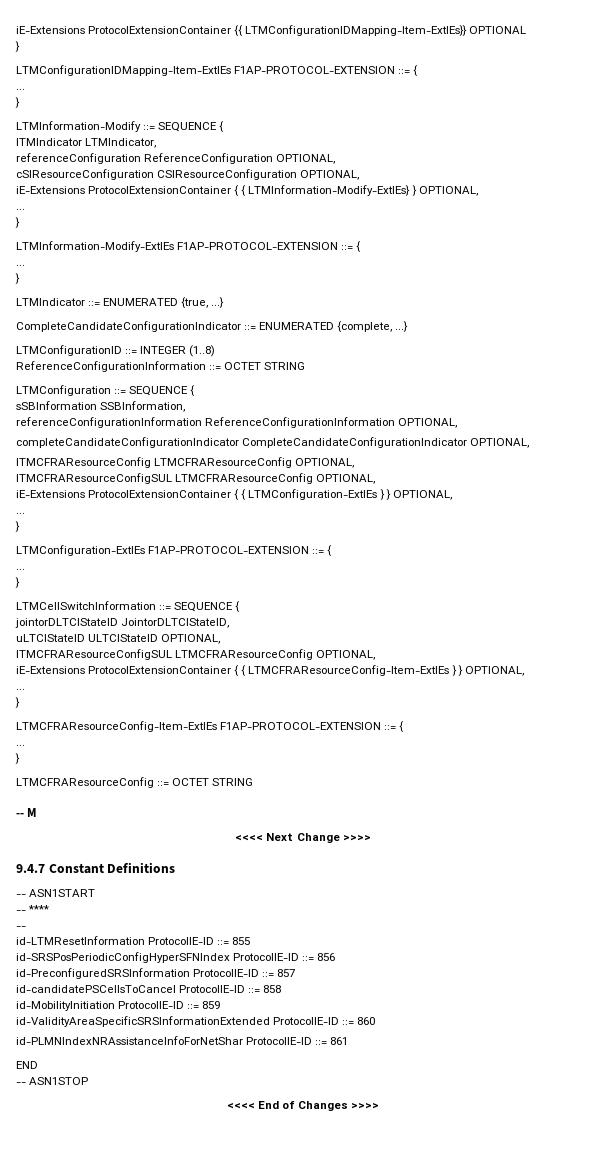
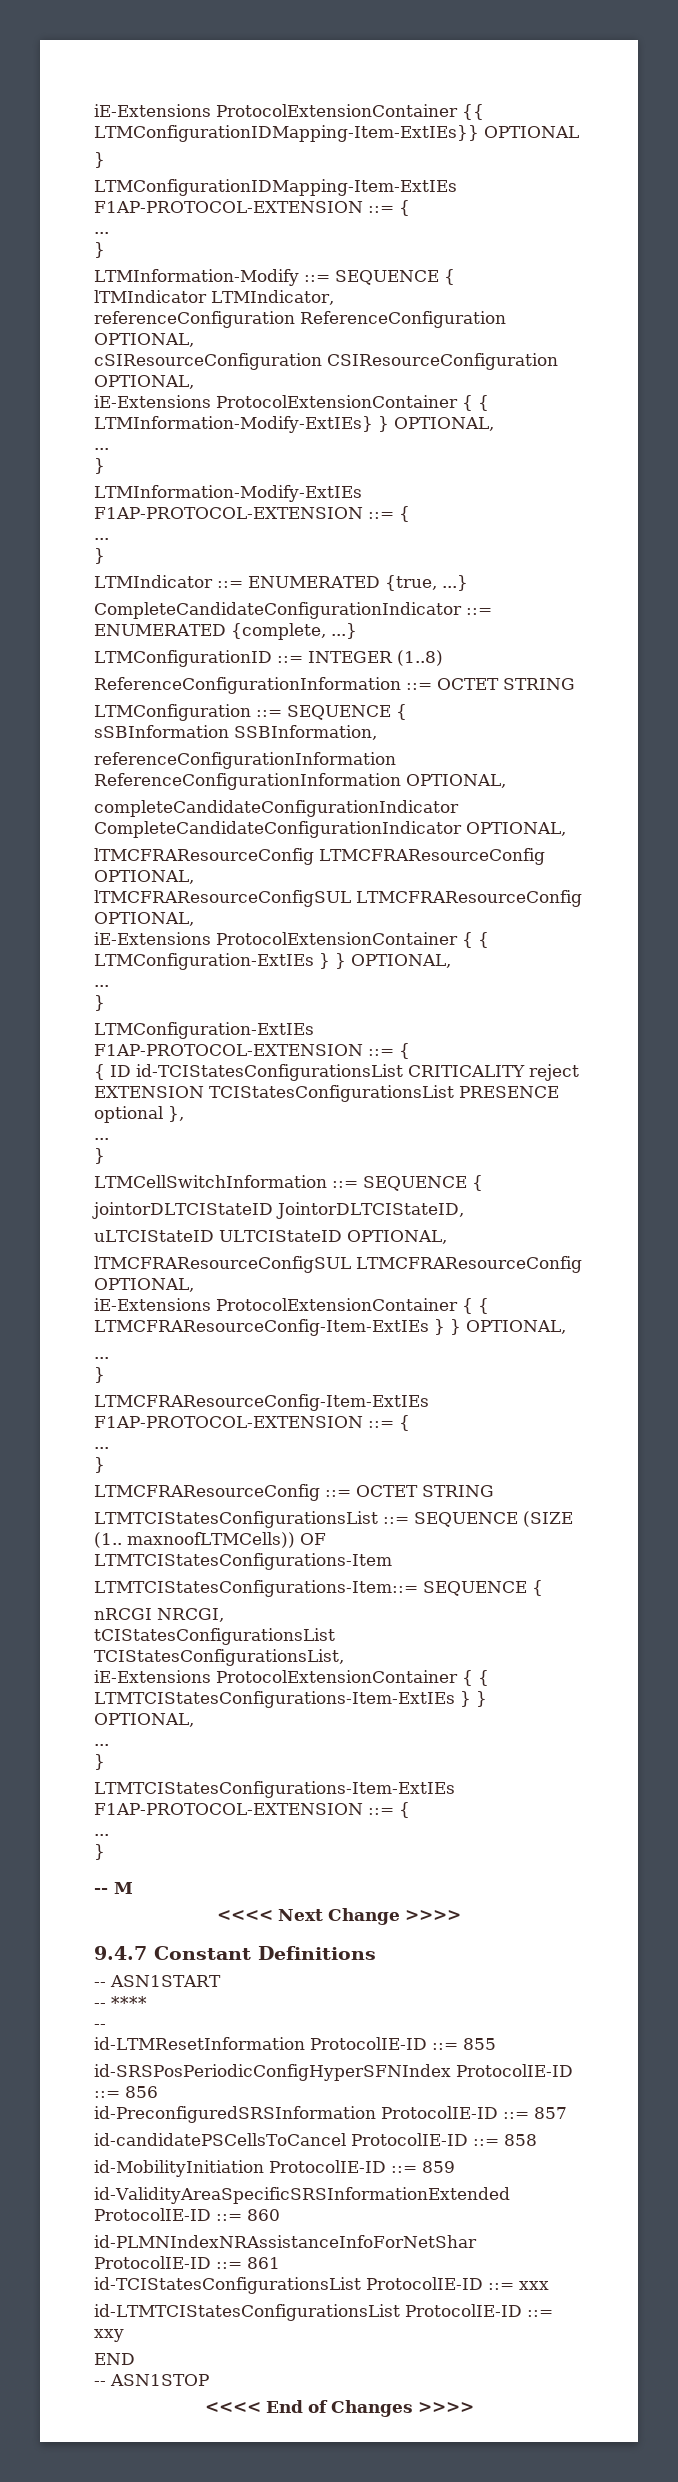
+ { ID id-TCIStatesConfigurationsList CRITICALITY reject EXTENSION TCIStatesConfigurationsList PRESENCE optional },
+ LTMTCIStatesConfigurationsList ::= SEQUENCE (SIZE (1.. maxnoofLTMCells)) OF LTMTCIStatesConfigurations-Item
+ LTMTCIStatesConfigurations-Item::= SEQUENCE {
+ nRCGI NRCGI,
+ tCIStatesConfigurationsList TCIStatesConfigurationsList,
+ iE-Extensions ProtocolExtensionContainer { { LTMTCIStatesConfigurations-Item-ExtIEs } } OPTIONAL,
+ ...
+ }
+ LTMTCIStatesConfigurations-Item-ExtIEs F1AP-PROTOCOL-EXTENSION ::= {
+ ...
+ }
+ id-TCIStatesConfigurationsList ProtocolIE-ID ::= xxx
+ id-LTMTCIStatesConfigurationsList ProtocolIE-ID ::= xxy

